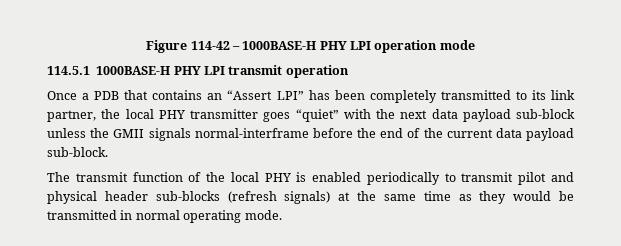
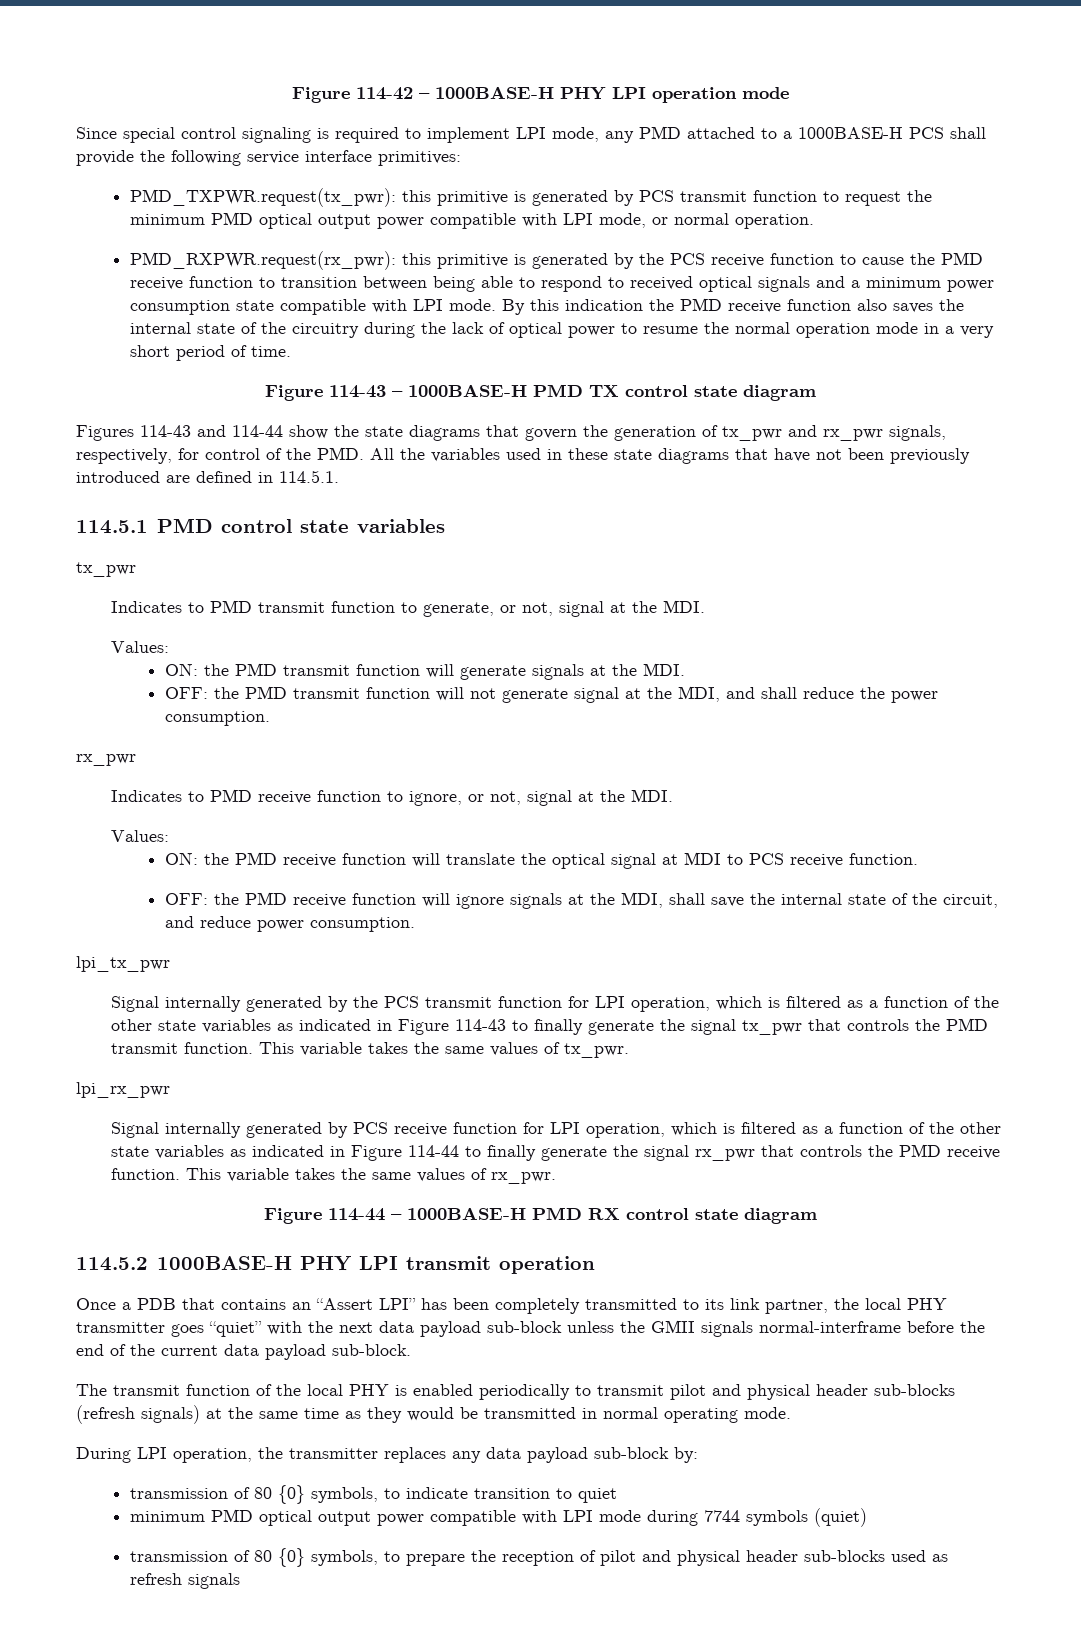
- 114.5.1 1000BASE-H PHY LPI transmit operation
+ Since special control signaling is required to implement LPI mode, any PMD attached to a 1000BASE-H PCS shall provide the following service interface primitives:
+ PMD_TXPWR.request(tx_pwr): this primitive is generated by PCS transmit function to request the minimum PMD optical output power compatible with LPI mode, or normal operation.
+ PMD_RXPWR.request(rx_pwr): this primitive is generated by the PCS receive function to cause the PMD receive function to transition between being able to respond to received optical signals and a minimum power consumption state compatible with LPI mode. By this indication the PMD receive function also saves the internal state of the circuitry during the lack of optical power to resume the normal operation mode in a very short period of time.
+ Figure 114-43 – 1000BASE-H PMD TX control state diagram
+ Figures 114-43 and 114-44 show the state diagrams that govern the generation of tx_pwr and rx_pwr signals, respectively, for control of the PMD. All the variables used in these state diagrams that have not been previously introduced are defined in 114.5.1.
+ 114.5.1 PMD control state variables
+ tx_pwr
+ Indicates to PMD transmit function to generate, or not, signal at the MDI.
+ Values:
+ ON: the PMD transmit function will generate signals at the MDI.
+ OFF: the PMD transmit function will not generate signal at the MDI, and shall reduce the power consumption.
+ rx_pwr
+ Indicates to PMD receive function to ignore, or not, signal at the MDI.
+ Values:
+ ON: the PMD receive function will translate the optical signal at MDI to PCS receive function.
+ OFF: the PMD receive function will ignore signals at the MDI, shall save the internal state of the circuit, and reduce power consumption.
+ lpi_tx_pwr
+ Signal internally generated by the PCS transmit function for LPI operation, which is filtered as a function of the other state variables as indicated in Figure 114-43 to finally generate the signal tx_pwr that controls the PMD transmit function. This variable takes the same values of tx_pwr.
+ lpi_rx_pwr
+ Signal internally generated by PCS receive function for LPI operation, which is filtered as a function of the other state variables as indicated in Figure 114-44 to finally generate the signal rx_pwr that controls the PMD receive function. This variable takes the same values of rx_pwr.
+ Figure 114-44 – 1000BASE-H PMD RX control state diagram
+ 114.5.2 1000BASE-H PHY LPI transmit operation
+ During LPI operation, the transmitter replaces any data payload sub-block by:
+ transmission of 80 {0} symbols, to indicate transition to quiet
+ minimum PMD optical output power compatible with LPI mode during 7744 symbols (quiet)
+ transmission of 80 {0} symbols, to prepare the reception of pilot and physical header sub-blocks used as refresh signals

